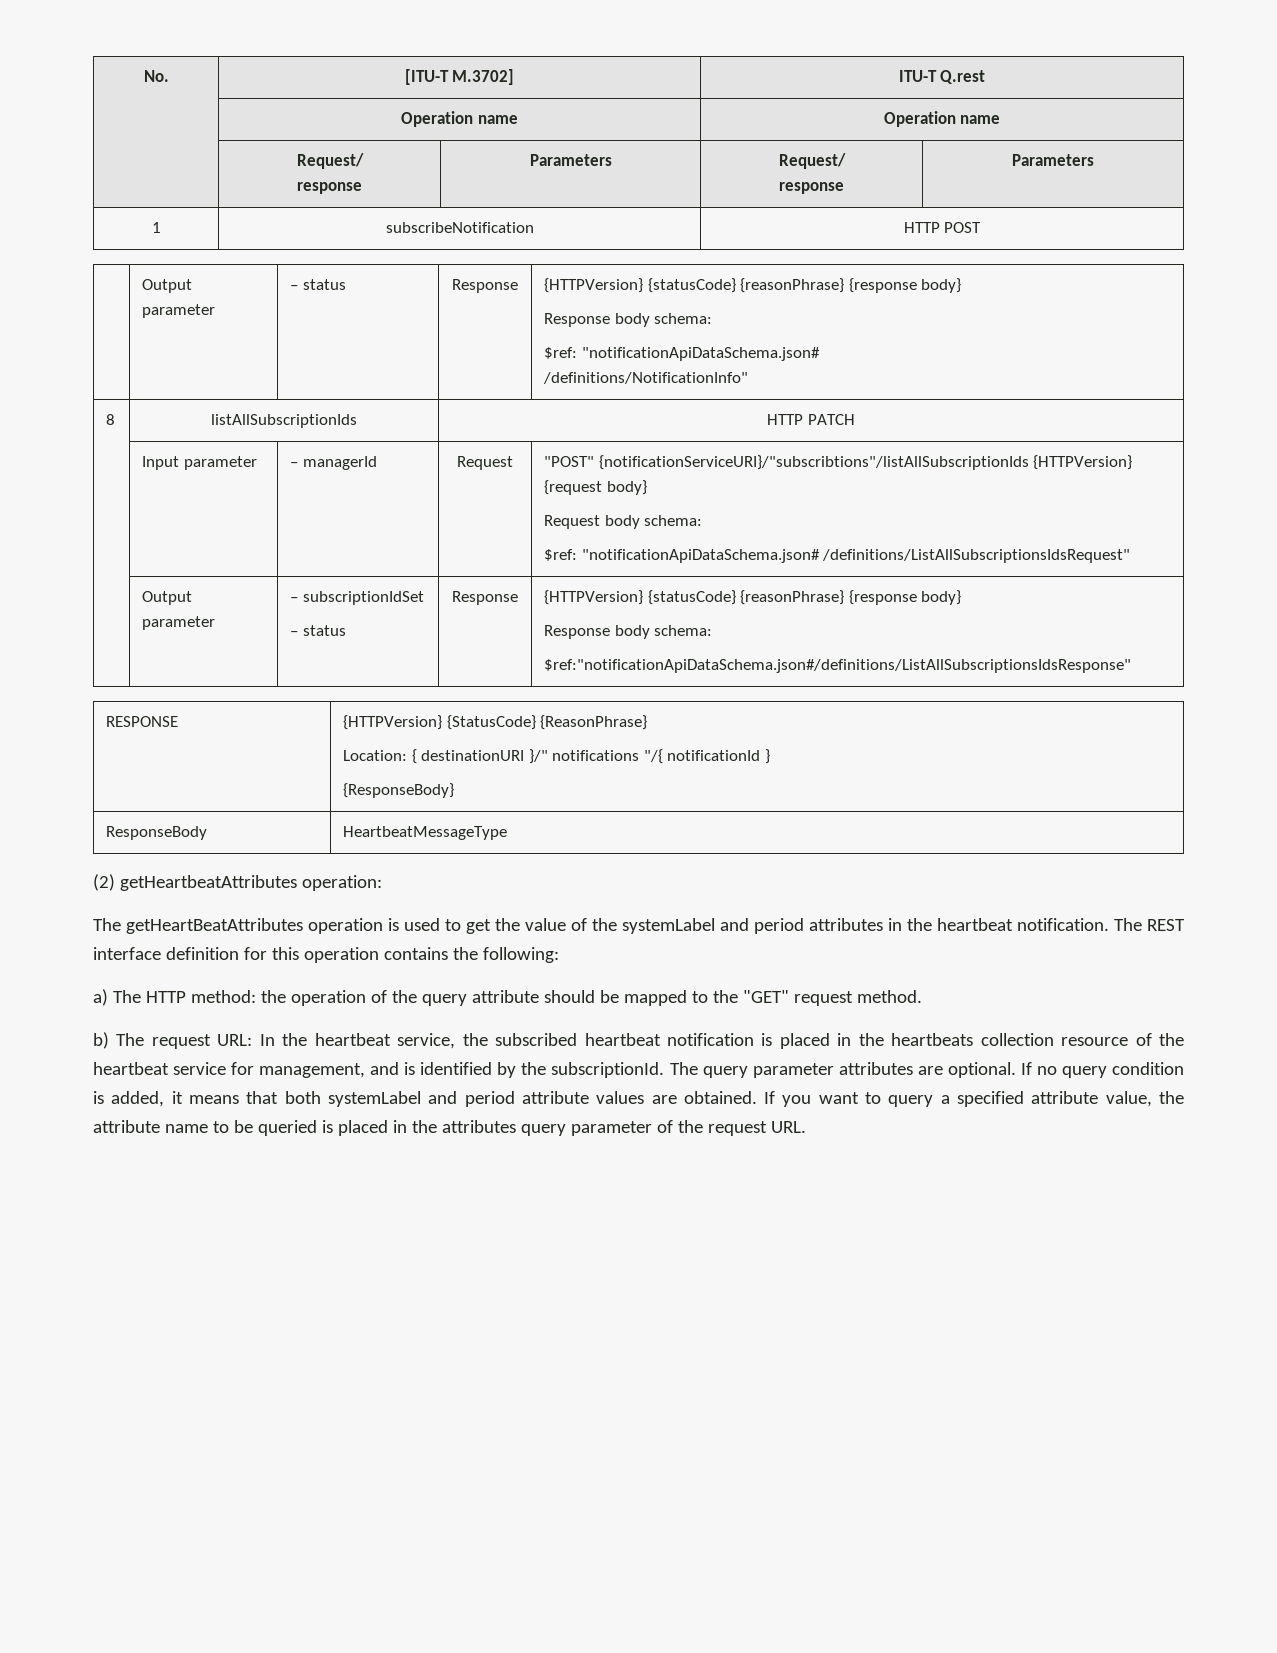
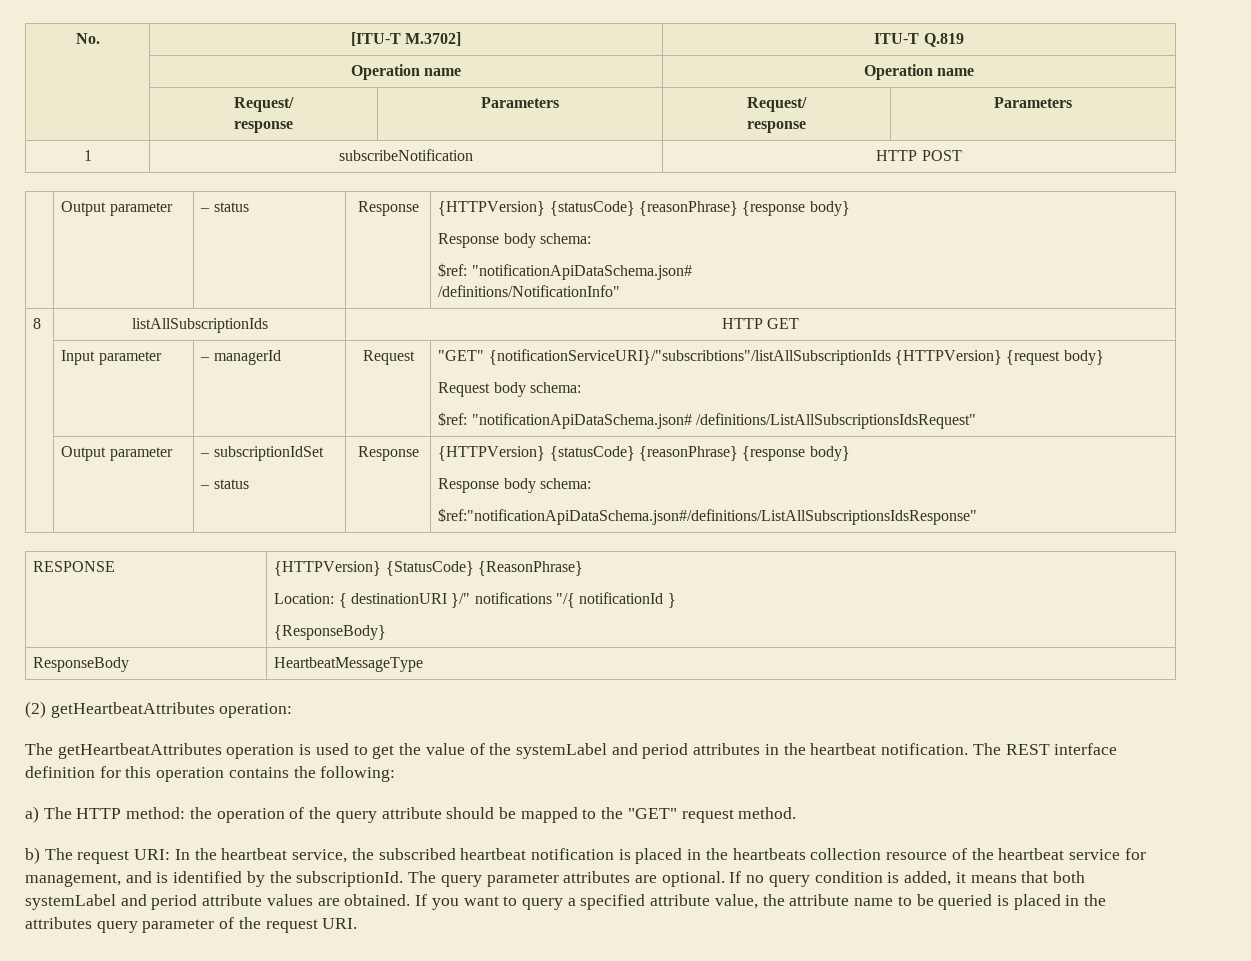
- No. | [ITU-T M.3702] | ITU-T Q.rest
+ No. | [ITU-T M.3702] | ITU-T Q.819
- 8 | listAllSubscriptionIds | HTTP PATCH
+ 8 | listAllSubscriptionIds | HTTP GET
- | Input parameter | – managerId | Request | "POST" {notificationServiceURI}/"subscribtions"/listAllSubscriptionIds {HTTPVersion} {request body}
+ | Input parameter | – managerId | Request | "GET" {notificationServiceURI}/"subscribtions"/listAllSubscriptionIds {HTTPVersion} {request body}
- The getHeartBeatAttributes operation is used to get the value of the systemLabel and period attributes in the heartbeat notification.
+ The getHeartbeatAttributes operation is used to get the value of the systemLabel and period attributes in the heartbeat notification.
- b) The request URL: In the heartbeat service, the subscribed heartbeat notification is placed in the heartbeats collection resource of the heartbeat service for management, and is identified by the subscriptionId.
+ b) The request URI: In the heartbeat service, the subscribed heartbeat notification is placed in the heartbeats collection resource of the heartbeat service for management, and is identified by the subscriptionId.
- If you want to query a specified attribute value, the attribute name to be queried is placed in the attributes query parameter of the request URL.
+ If you want to query a specified attribute value, the attribute name to be queried is placed in the attributes query parameter of the request URI.

